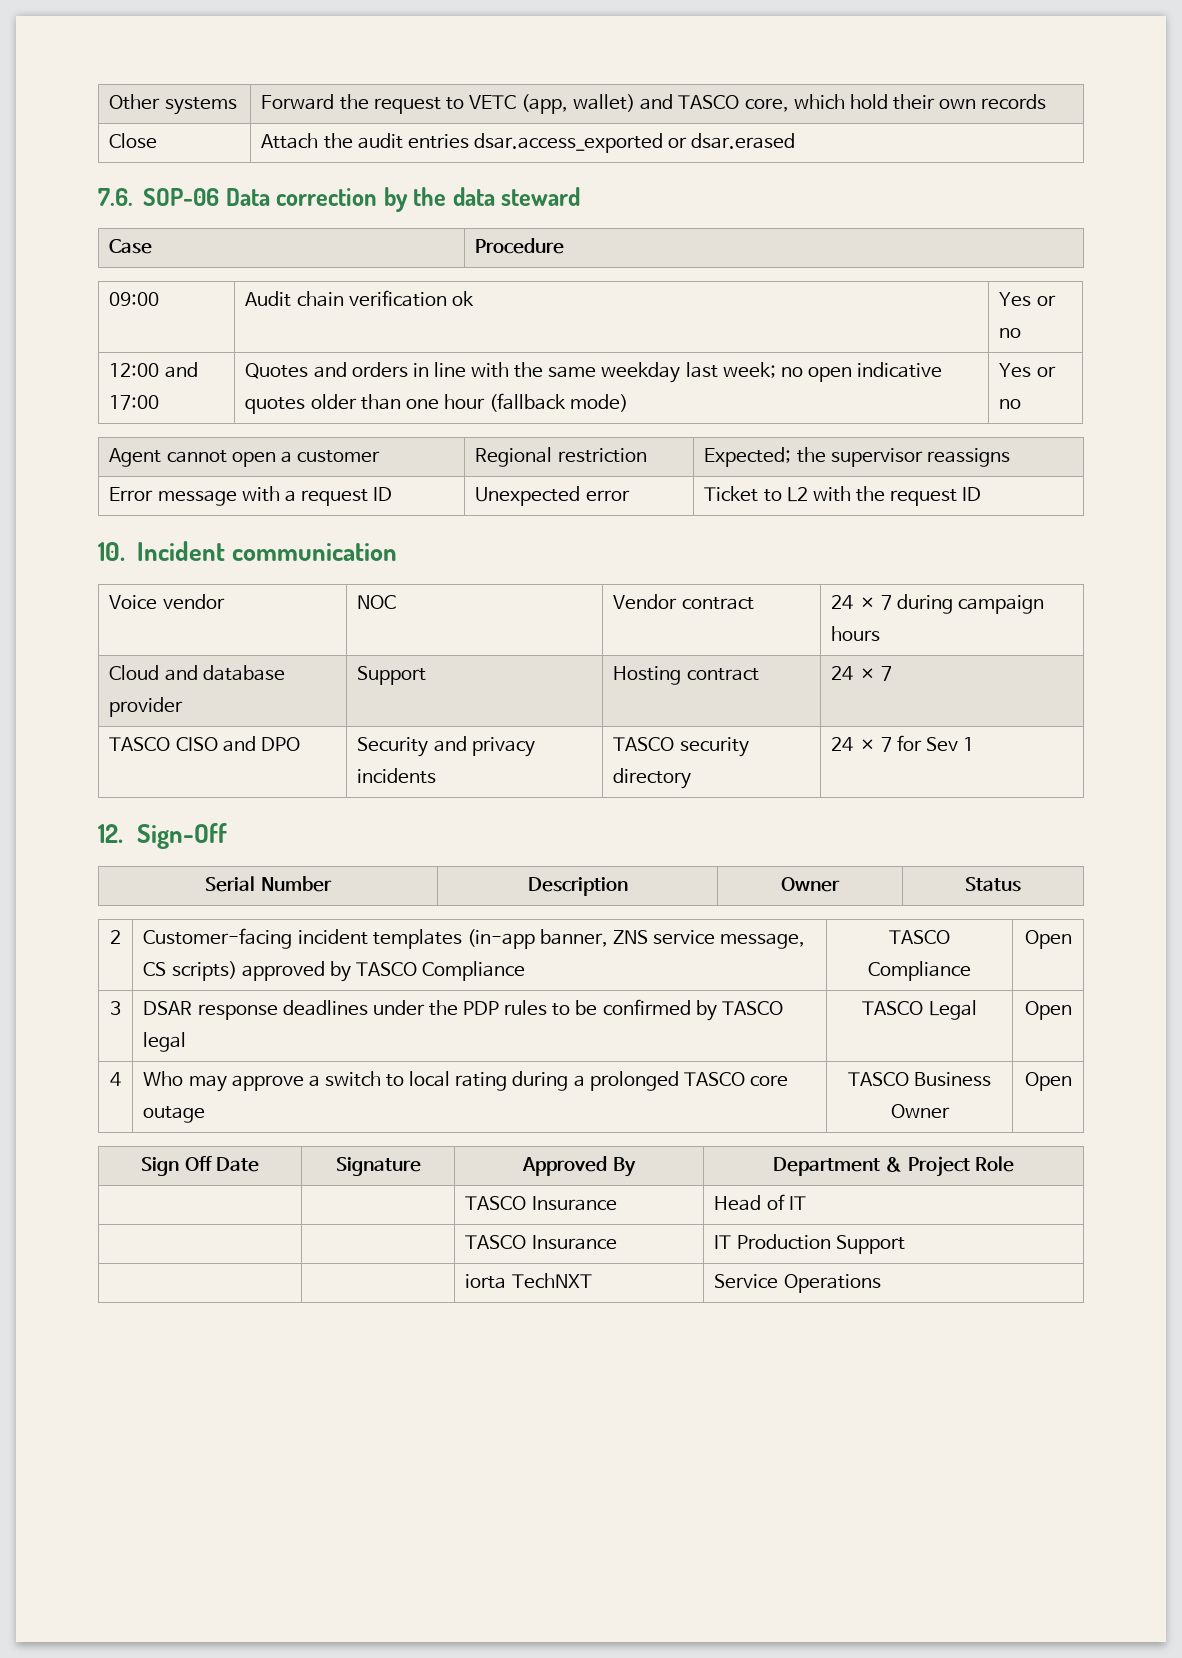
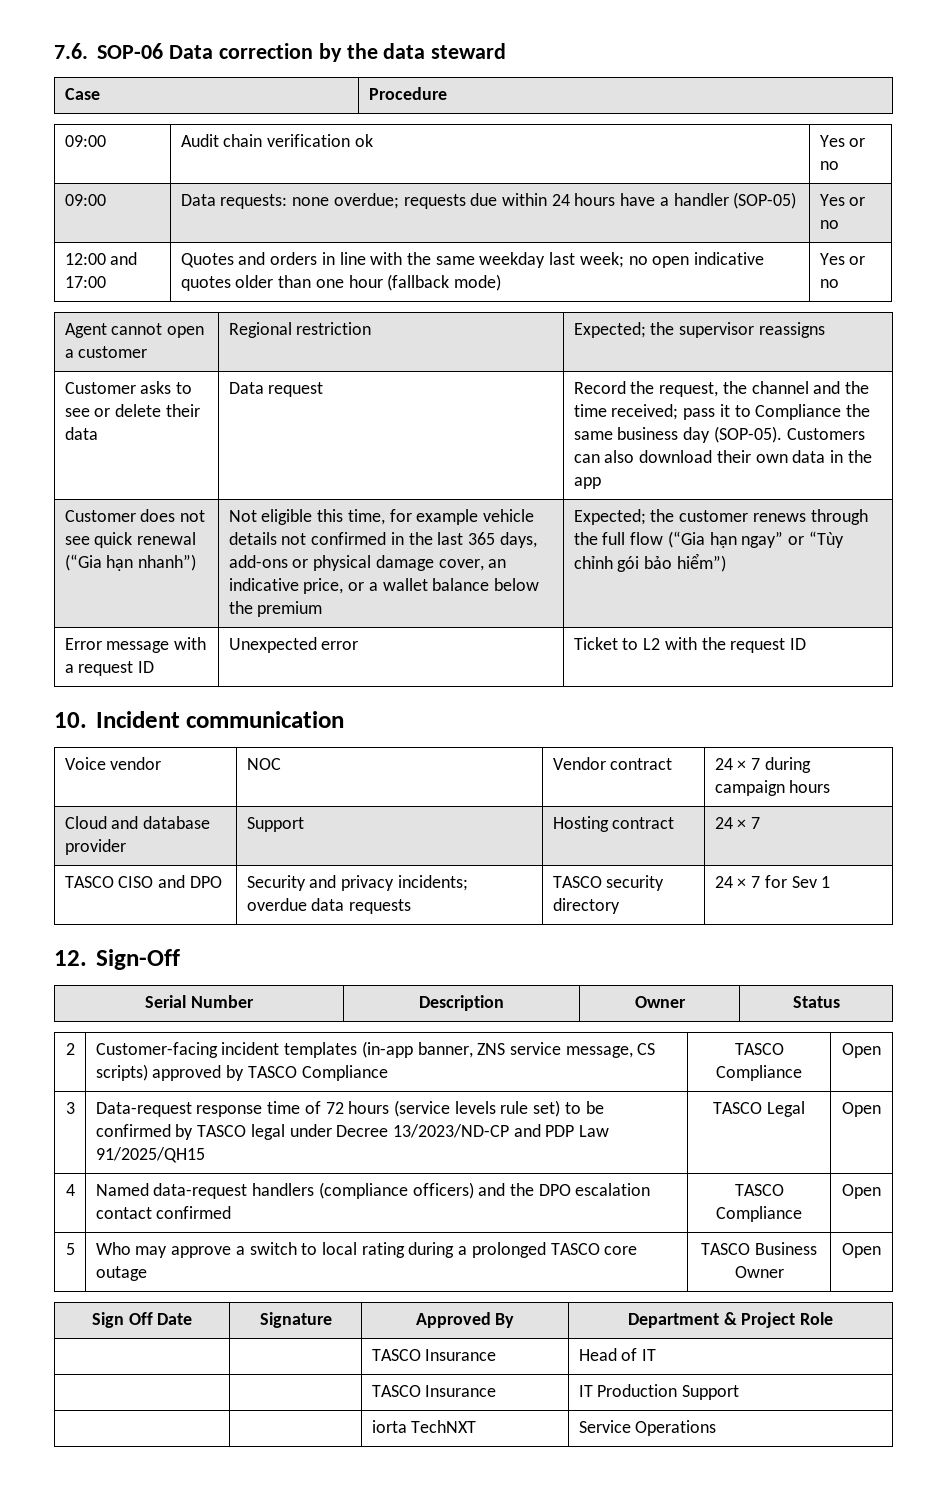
- Other systems | Forward the request to VETC (app, wallet) and TASCO core, which hold their own records
- Close | Attach the audit entries dsar.access_exported or dsar.erased
+ 09:00 | Data requests: none overdue; requests due within 24 hours have a handler (SOP-05) | Yes or no
+ Customer asks to see or delete their data | Data request | Record the request, the channel and the time received; pass it to Compliance the same business day (SOP-05). Customers can also download their own data in the app
+ Customer does not see quick renewal (“Gia hạn nhanh”) | Not eligible this time, for example vehicle details not confirmed in the last 365 days, add-ons or physical damage cover, an indicative price, or a wallet balance below the premium | Expected; the customer renews through the full flow (“Gia hạn ngay” or “Tùy chỉnh gói bảo hiểm”)
- TASCO CISO and DPO | Security and privacy incidents | TASCO security directory | 24 × 7 for Sev 1
+ TASCO CISO and DPO | Security and privacy incidents; overdue data requests | TASCO security directory | 24 × 7 for Sev 1
- 3 | DSAR response deadlines under the PDP rules to be confirmed by TASCO legal | TASCO Legal | Open
- 4 | Who may approve a switch to local rating during a prolonged TASCO core outage | TASCO Business Owner | Open
+ 3 | Data-request response time of 72 hours (service levels rule set) to be confirmed by TASCO legal under Decree 13/2023/ND-CP and PDP Law 91/2025/QH15 | TASCO Legal | Open
+ 4 | Named data-request handlers (compliance officers) and the DPO escalation contact confirmed | TASCO Compliance | Open
+ 5 | Who may approve a switch to local rating during a prolonged TASCO core outage | TASCO Business Owner | Open

